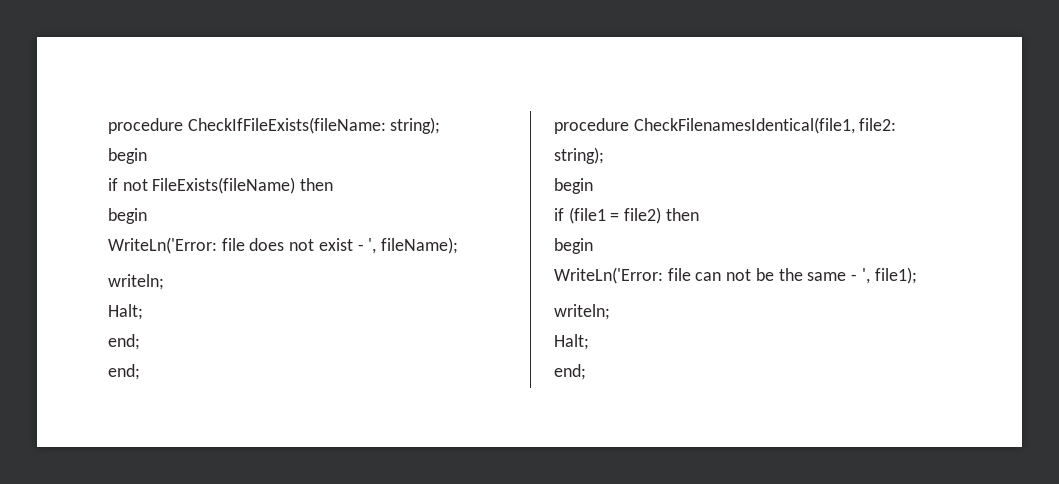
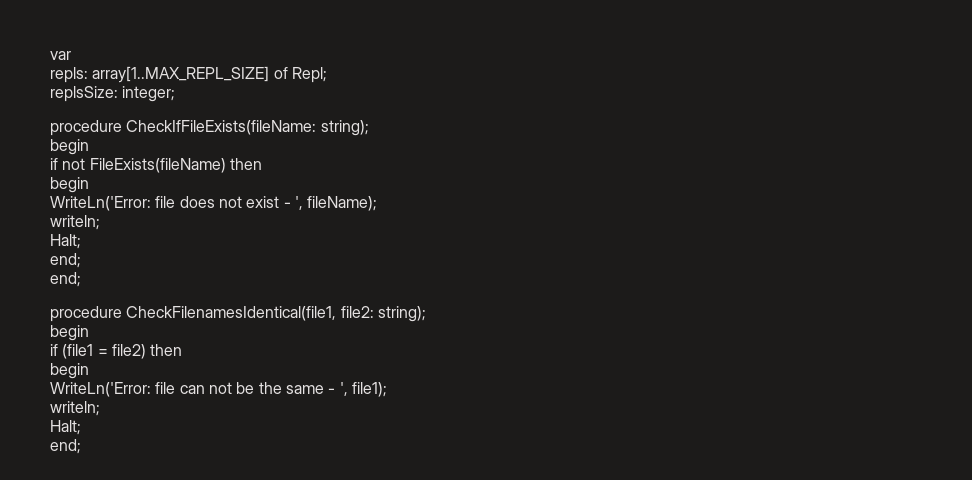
+ var
+ repls: array[1..MAX_REPL_SIZE] of Repl;
+ replsSize: integer;

